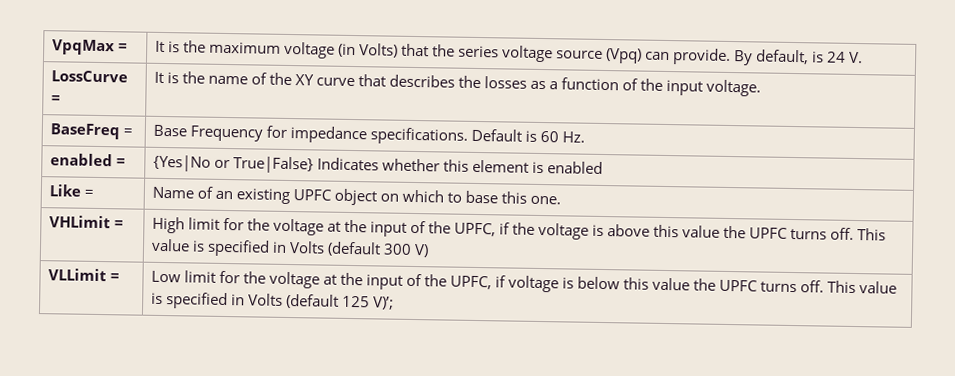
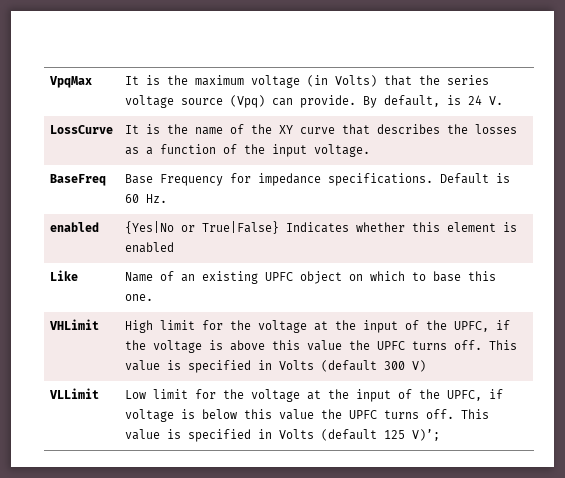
- VpqMax = | It is the maximum voltage (in Volts) that the series voltage source (Vpq) can provide. By default, is 24 V.
+ VpqMax | It is the maximum voltage (in Volts) that the series voltage source (Vpq) can provide. By default, is 24 V.
- LossCurve = | It is the name of the XY curve that describes the losses as a function of the input voltage.
+ LossCurve | It is the name of the XY curve that describes the losses as a function of the input voltage.
- BaseFreq = | Base Frequency for impedance specifications. Default is 60 Hz.
+ BaseFreq | Base Frequency for impedance specifications. Default is 60 Hz.
- enabled = | {Yes|No or True|False} Indicates whether this element is enabled
+ enabled | {Yes|No or True|False} Indicates whether this element is enabled
- Like = | Name of an existing UPFC object on which to base this one.
+ Like | Name of an existing UPFC object on which to base this one.
- VHLimit = | High limit for the voltage at the input of the UPFC, if the voltage is above this value the UPFC turns off. This value is specified in Volts (default 300 V)
+ VHLimit | High limit for the voltage at the input of the UPFC, if the voltage is above this value the UPFC turns off. This value is specified in Volts (default 300 V)
- VLLimit = | Low limit for the voltage at the input of the UPFC, if voltage is below this value the UPFC turns off. This value is specified in Volts (default 125 V)’;
+ VLLimit | Low limit for the voltage at the input of the UPFC, if voltage is below this value the UPFC turns off. This value is specified in Volts (default 125 V)’;

